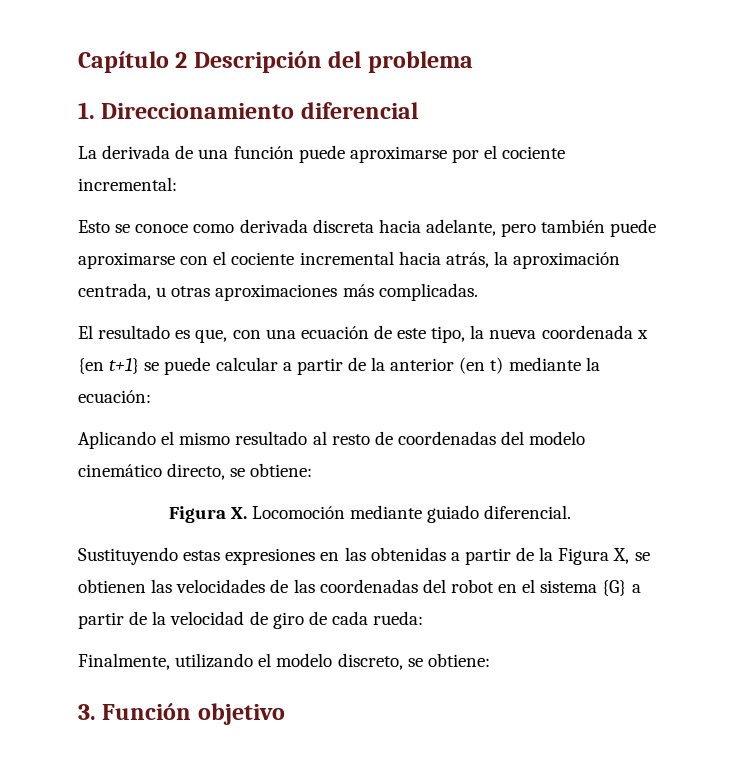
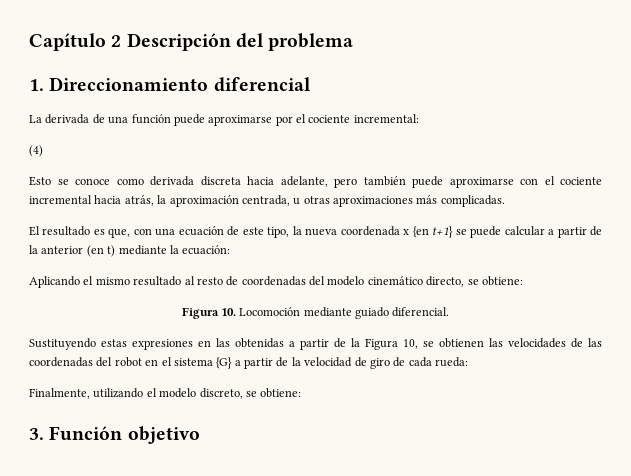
+ (4)
- Figura X. Locomoción mediante guiado diferencial.
+ Figura 10. Locomoción mediante guiado diferencial.
- Sustituyendo estas expresiones en las obtenidas a partir de la Figura X, se obtienen las velocidades de las coordenadas del robot en el sistema {G} a partir de la velocidad de giro de cada rueda:
+ Sustituyendo estas expresiones en las obtenidas a partir de la Figura 10, se obtienen las velocidades de las coordenadas del robot en el sistema {G} a partir de la velocidad de giro de cada rueda:

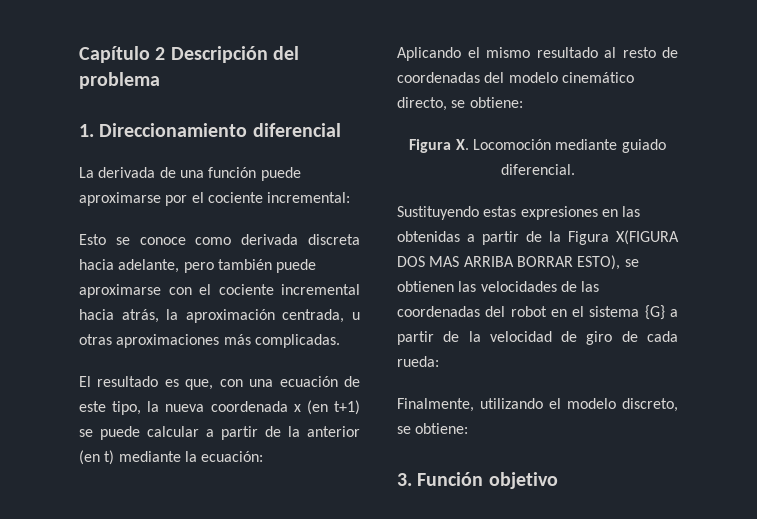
- (4)
- El resultado es que, con una ecuación de este tipo, la nueva coordenada x {en t+1} se puede calcular a partir de la anterior (en t) mediante la ecuación:
+ El resultado es que, con una ecuación de este tipo, la nueva coordenada x (en t+1) se puede calcular a partir de la anterior (en t) mediante la ecuación:
- Figura 10. Locomoción mediante guiado diferencial.
+ Figura X. Locomoción mediante guiado diferencial.
- Sustituyendo estas expresiones en las obtenidas a partir de la Figura 10, se obtienen las velocidades de las coordenadas del robot en el sistema {G} a partir de la velocidad de giro de cada rueda:
+ Sustituyendo estas expresiones en las obtenidas a partir de la Figura X(FIGURA DOS MAS ARRIBA BORRAR ESTO), se obtienen las velocidades de las coordenadas del robot en el sistema {G} a partir de la velocidad de giro de cada rueda:

